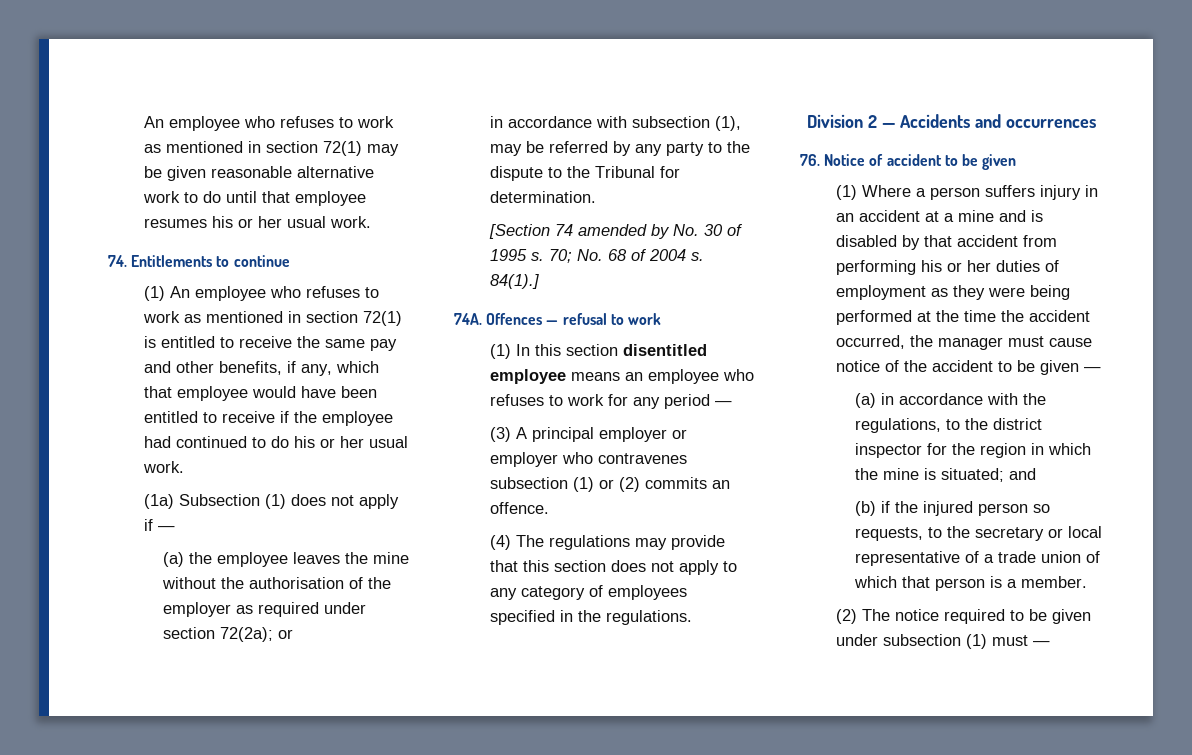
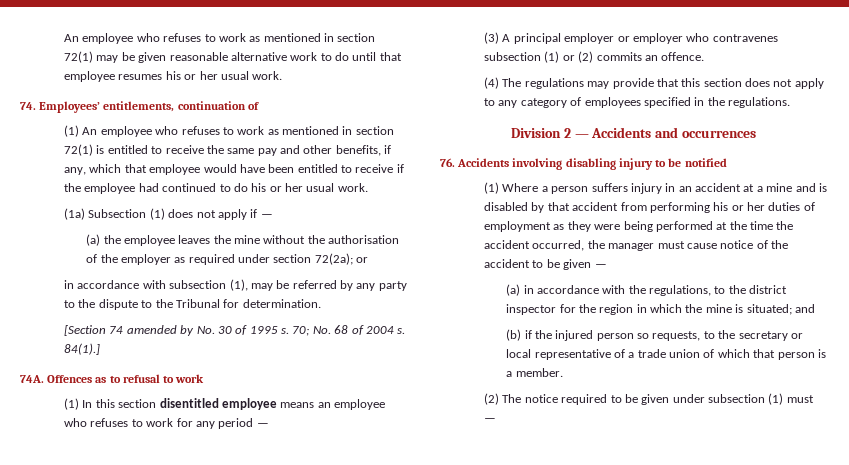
- 74. Entitlements to continue
+ 74. Employees’ entitlements, continuation of
- Offences — refusal to work
+ Offences as to refusal to work
- 76. Notice of accident to be given
+ 76. Accidents involving disabling injury to be notified

